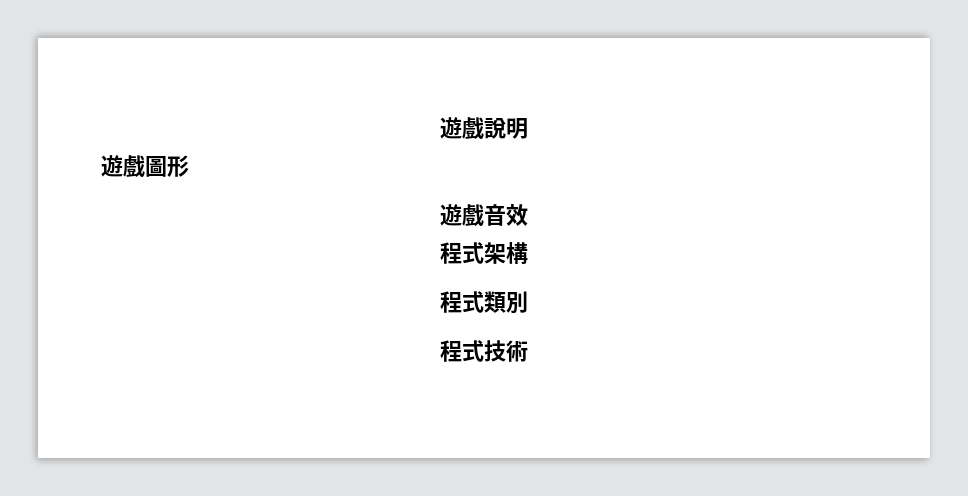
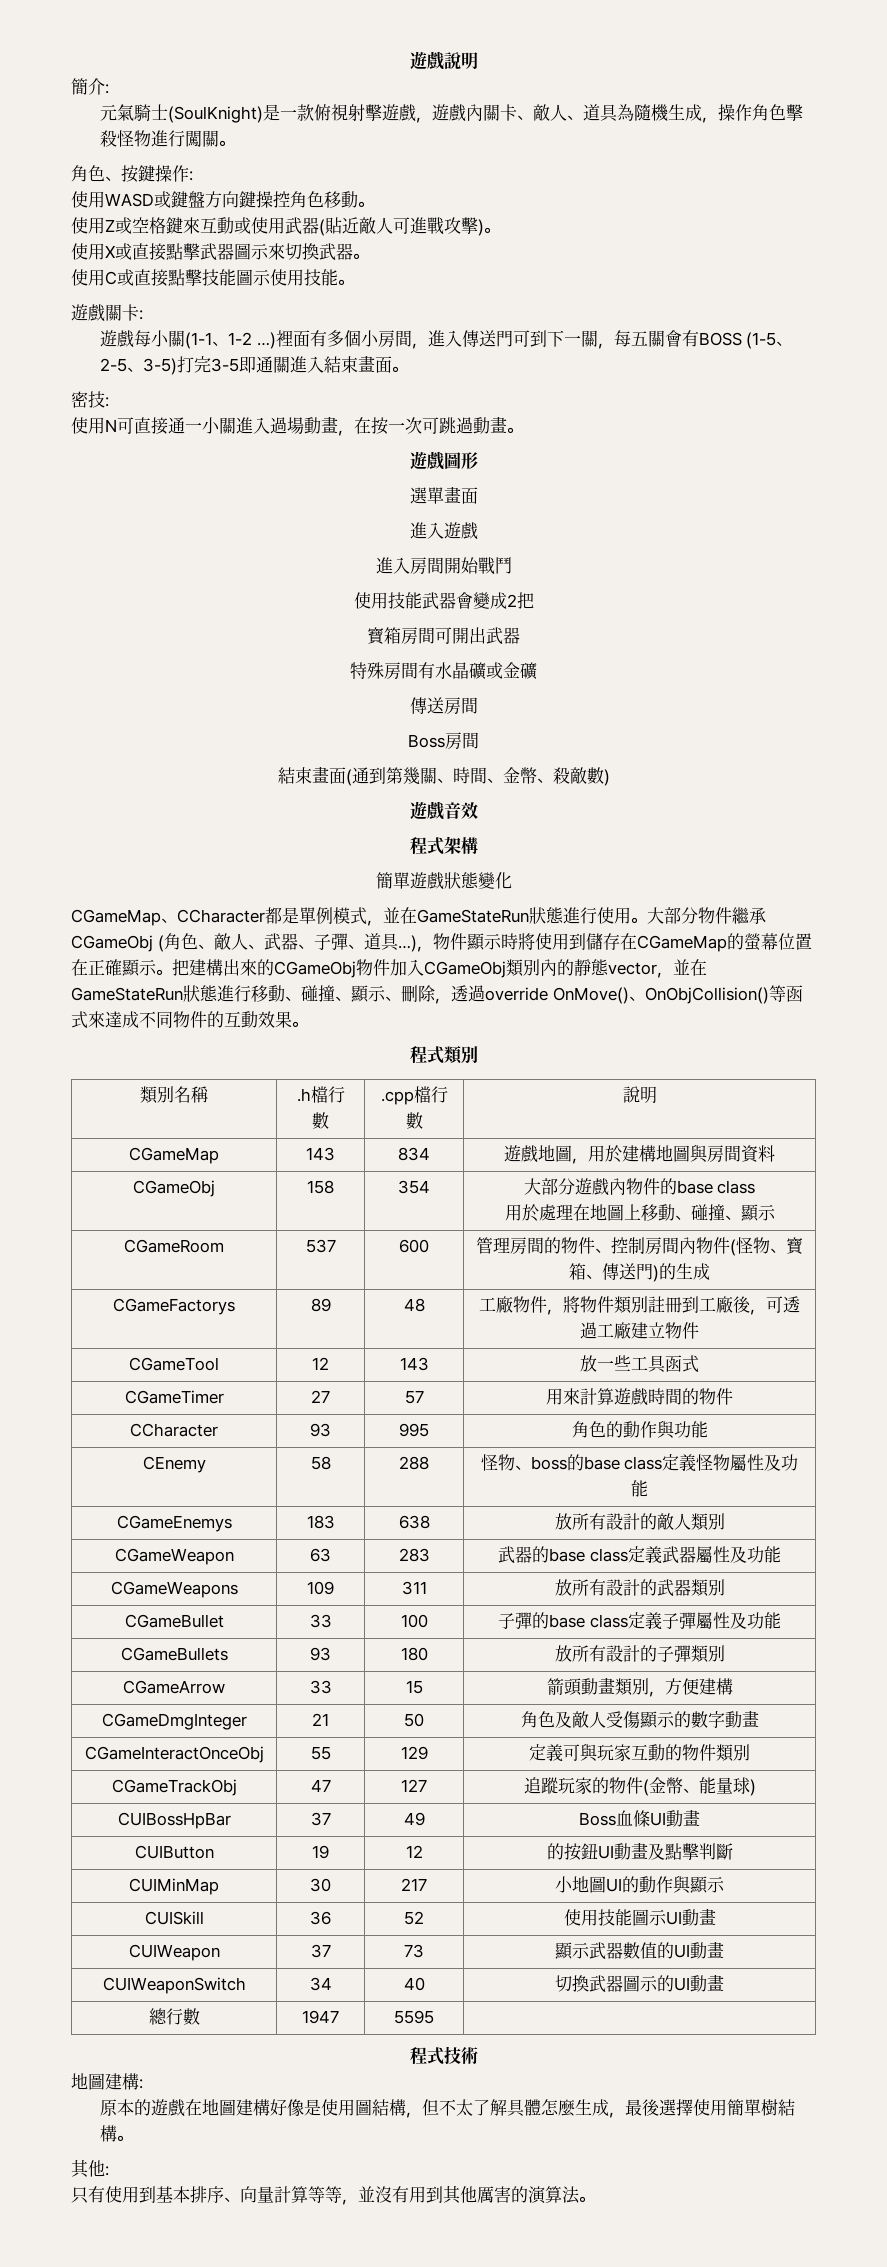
+ 簡介:
+ 元氣騎士(SoulKnight)是一款俯視射擊遊戲，遊戲內關卡、敵人、道具為隨機生成，操作角色擊殺怪物進行闖關。
+ 角色、按鍵操作:
+ 使用WASD或鍵盤方向鍵操控角色移動。
+ 使用Z或空格鍵來互動或使用武器(貼近敵人可進戰攻擊)。
+ 使用X或直接點擊武器圖示來切換武器。
+ 使用C或直接點擊技能圖示使用技能。
+ 遊戲關卡:
+ 遊戲每小關(1-1、1-2 …)裡面有多個小房間，進入傳送門可到下一關，每五關會有BOSS (1-5、2-5、3-5)打完3-5即通關進入結束畫面。
+ 密技:
+ 使用N可直接通一小關進入過場動畫，在按一次可跳過動畫。
  遊戲圖形
+ 選單畫面
+ 進入遊戲
+ 進入房間開始戰鬥
+ 使用技能武器會變成2把
+ 寶箱房間可開出武器
+ 特殊房間有水晶礦或金礦
+ 傳送房間
+ Boss房間
+ 結束畫面(通到第幾關、時間、金幣、殺敵數)
  遊戲音效
  程式架構
+ 簡單遊戲狀態變化
+ CGameMap、CCharacter都是單例模式，並在GameStateRun狀態進行使用。大部分物件繼承CGameObj (角色、敵人、武器、子彈、道具…)，物件顯示時將使用到儲存在CGameMap的螢幕位置在正確顯示。把建構出來的CGameObj物件加入CGameObj類別內的靜態vector，並在GameStateRun狀態進行移動、碰撞、顯示、刪除，透過override OnMove()、OnObjCollision()等函式來達成不同物件的互動效果。
  程式類別
+ 類別名稱 | .h檔行數 | .cpp檔行數 | 說明
+ CGameMap | 143 | 834 | 遊戲地圖，用於建構地圖與房間資料
+ CGameObj | 158 | 354 | 大部分遊戲內物件的base class
+ 用於處理在地圖上移動、碰撞、顯示
+ CGameRoom | 537 | 600 | 管理房間的物件、控制房間內物件(怪物、寶箱、傳送門)的生成
+ CGameFactorys | 89 | 48 | 工廠物件，將物件類別註冊到工廠後，可透過工廠建立物件
+ CGameTool | 12 | 143 | 放一些工具函式
+ CGameTimer | 27 | 57 | 用來計算遊戲時間的物件
+ CCharacter | 93 | 995 | 角色的動作與功能
+ CEnemy | 58 | 288 | 怪物、boss的base class定義怪物屬性及功能
+ CGameEnemys | 183 | 638 | 放所有設計的敵人類別
+ CGameWeapon | 63 | 283 | 武器的base class定義武器屬性及功能
+ CGameWeapons | 109 | 311 | 放所有設計的武器類別
+ CGameBullet | 33 | 100 | 子彈的base class定義子彈屬性及功能
+ CGameBullets | 93 | 180 | 放所有設計的子彈類別
+ CGameArrow | 33 | 15 | 箭頭動畫類別，方便建構
+ CGameDmgInteger | 21 | 50 | 角色及敵人受傷顯示的數字動畫
+ CGameInteractOnceObj | 55 | 129 | 定義可與玩家互動的物件類別
+ CGameTrackObj | 47 | 127 | 追蹤玩家的物件(金幣、能量球)
+ CUIBossHpBar | 37 | 49 | Boss血條UI動畫
+ CUIButton | 19 | 12 | 的按鈕UI動畫及點擊判斷
+ CUIMinMap | 30 | 217 | 小地圖UI的動作與顯示
+ CUISkill | 36 | 52 | 使用技能圖示UI動畫
+ CUIWeapon | 37 | 73 | 顯示武器數值的UI動畫
+ CUIWeaponSwitch | 34 | 40 | 切換武器圖示的UI動畫
+ 總行數 | 1947 | 5595 |
  程式技術
+ 地圖建構:
+ 原本的遊戲在地圖建構好像是使用圖結構，但不太了解具體怎麼生成，最後選擇使用簡單樹結構。
+ 其他:
+ 只有使用到基本排序、向量計算等等，並沒有用到其他厲害的演算法。

